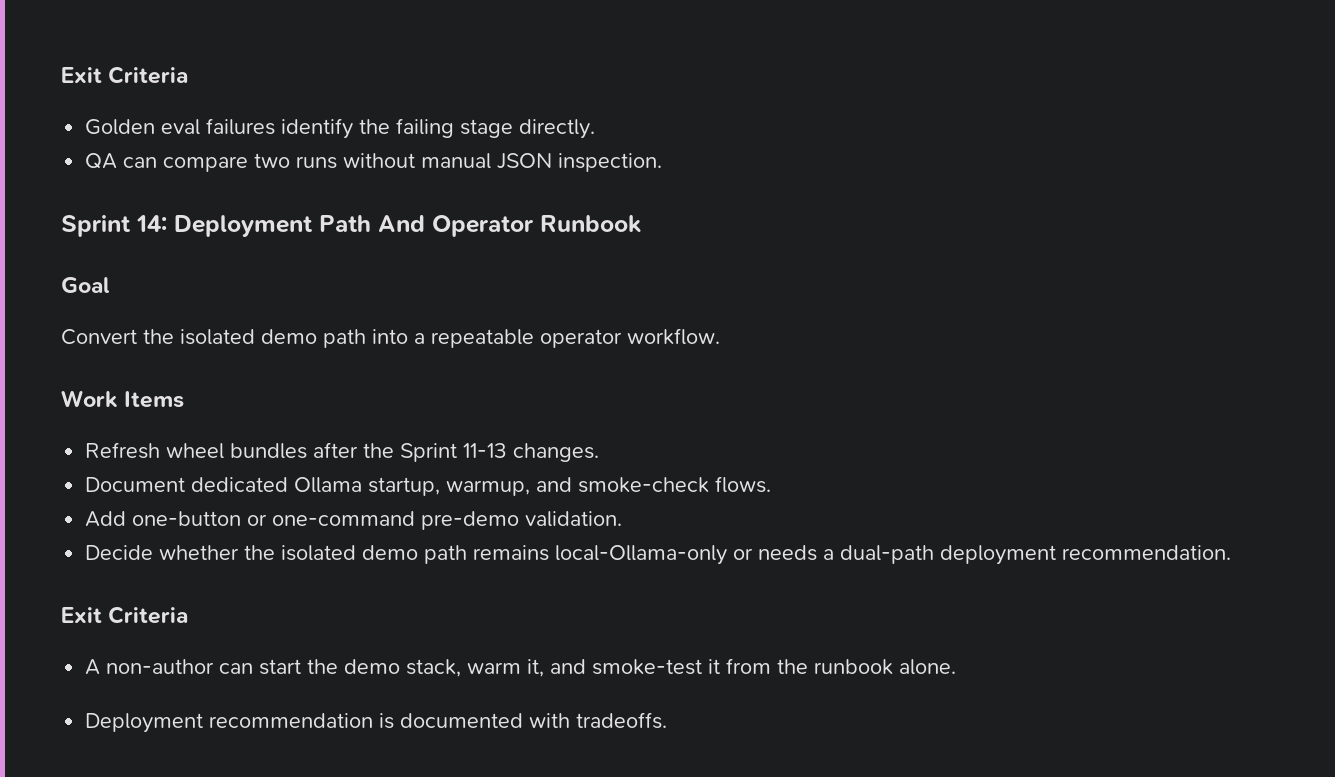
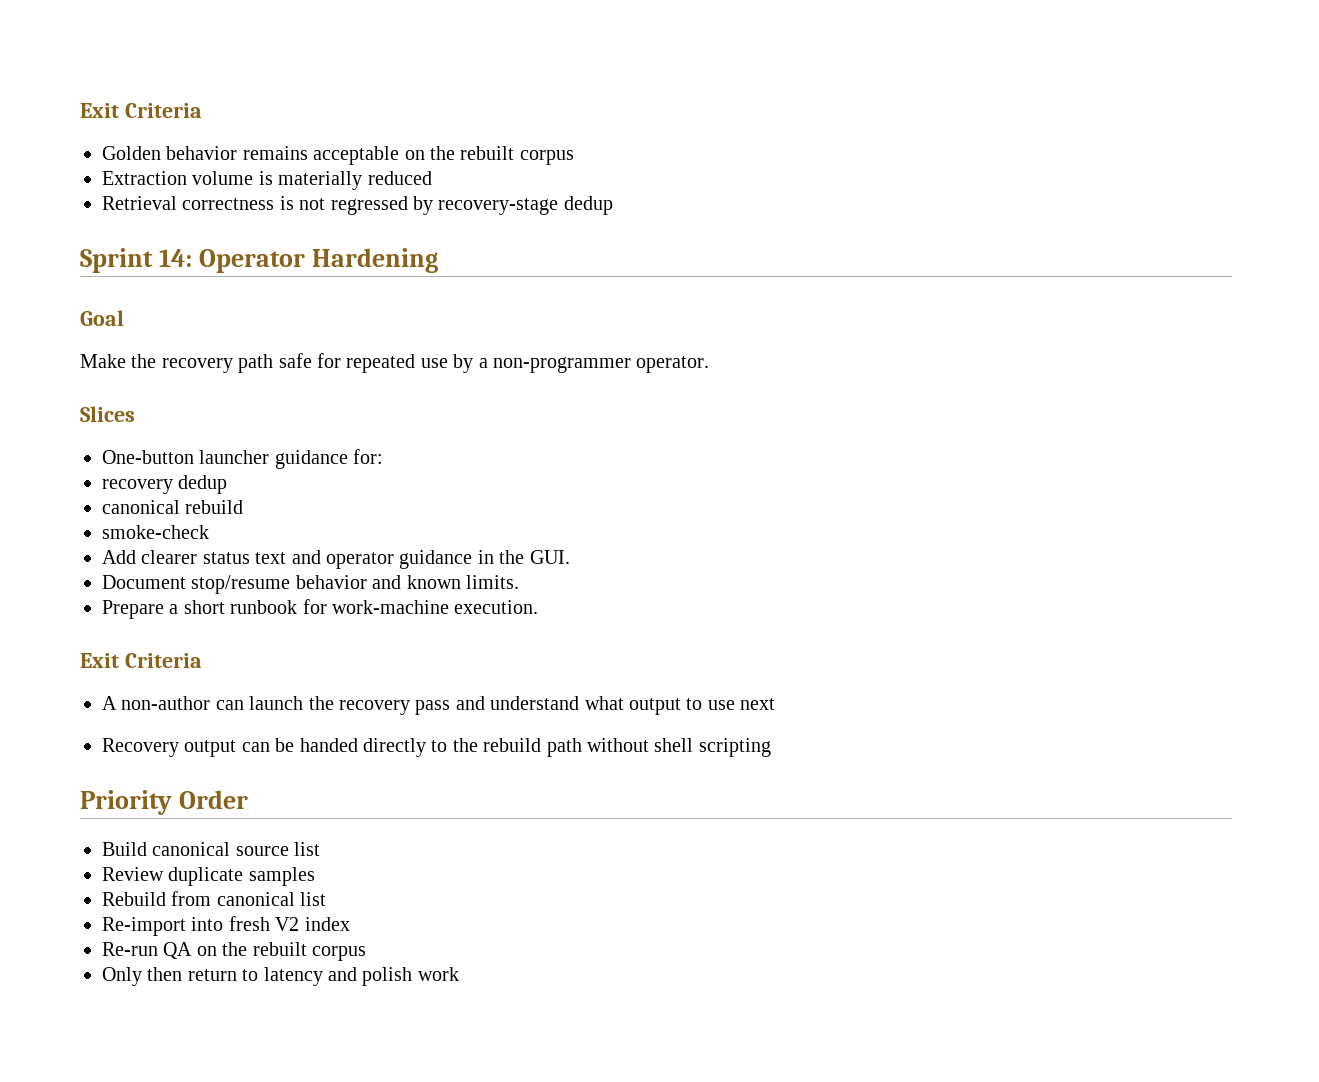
- Golden eval failures identify the failing stage directly.
- QA can compare two runs without manual JSON inspection.
- Sprint 14: Deployment Path And Operator Runbook
+ Golden behavior remains acceptable on the rebuilt corpus
+ Extraction volume is materially reduced
+ Retrieval correctness is not regressed by recovery-stage dedup
+ Sprint 14: Operator Hardening
  Goal
- Convert the isolated demo path into a repeatable operator workflow.
- Work Items
- Refresh wheel bundles after the Sprint 11-13 changes.
- Document dedicated Ollama startup, warmup, and smoke-check flows.
- Add one-button or one-command pre-demo validation.
- Decide whether the isolated demo path remains local-Ollama-only or needs a dual-path deployment recommendation.
+ Make the recovery path safe for repeated use by a non-programmer operator.
+ Slices
+ One-button launcher guidance for:
+ recovery dedup
+ canonical rebuild
+ smoke-check
+ Add clearer status text and operator guidance in the GUI.
+ Document stop/resume behavior and known limits.
+ Prepare a short runbook for work-machine execution.
- A non-author can start the demo stack, warm it, and smoke-test it from the runbook alone.
- Deployment recommendation is documented with tradeoffs.
+ A non-author can launch the recovery pass and understand what output to use next
+ Recovery output can be handed directly to the rebuild path without shell scripting
+ Priority Order
+ Build canonical source list
+ Review duplicate samples
+ Rebuild from canonical list
+ Re-import into fresh V2 index
+ Re-run QA on the rebuilt corpus
+ Only then return to latency and polish work

